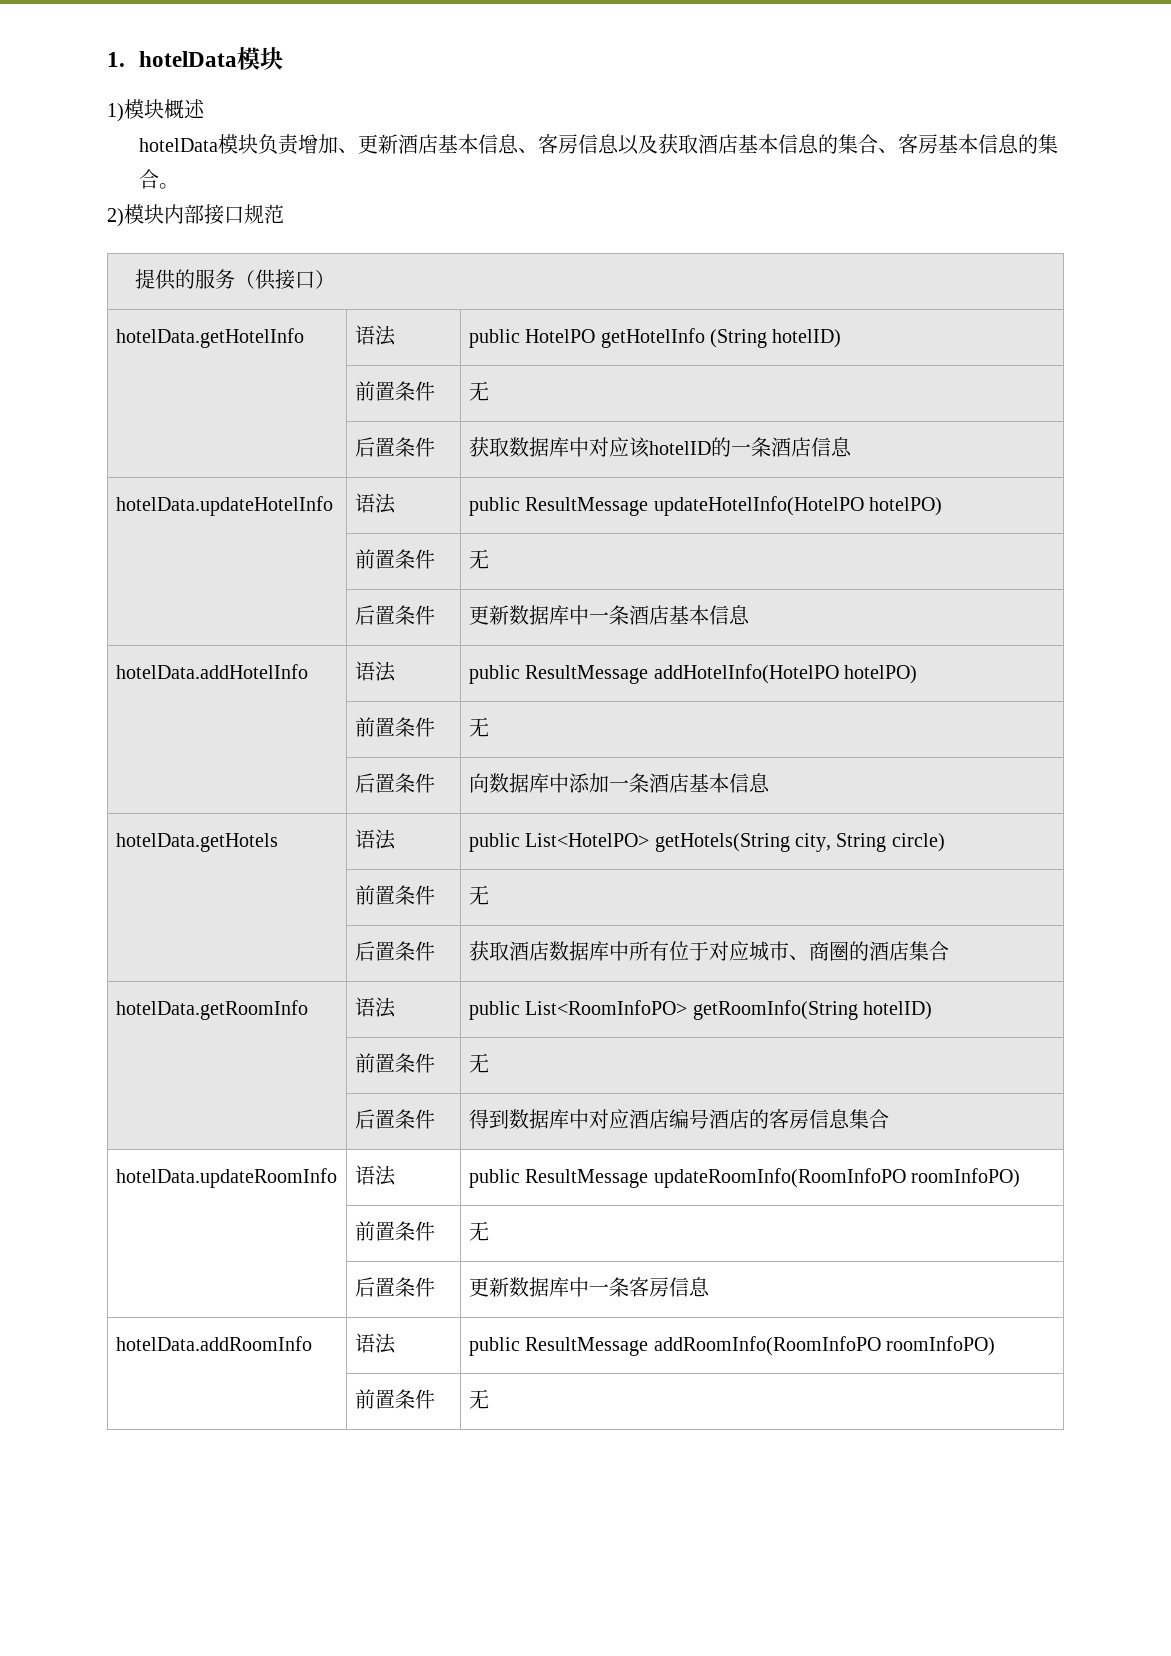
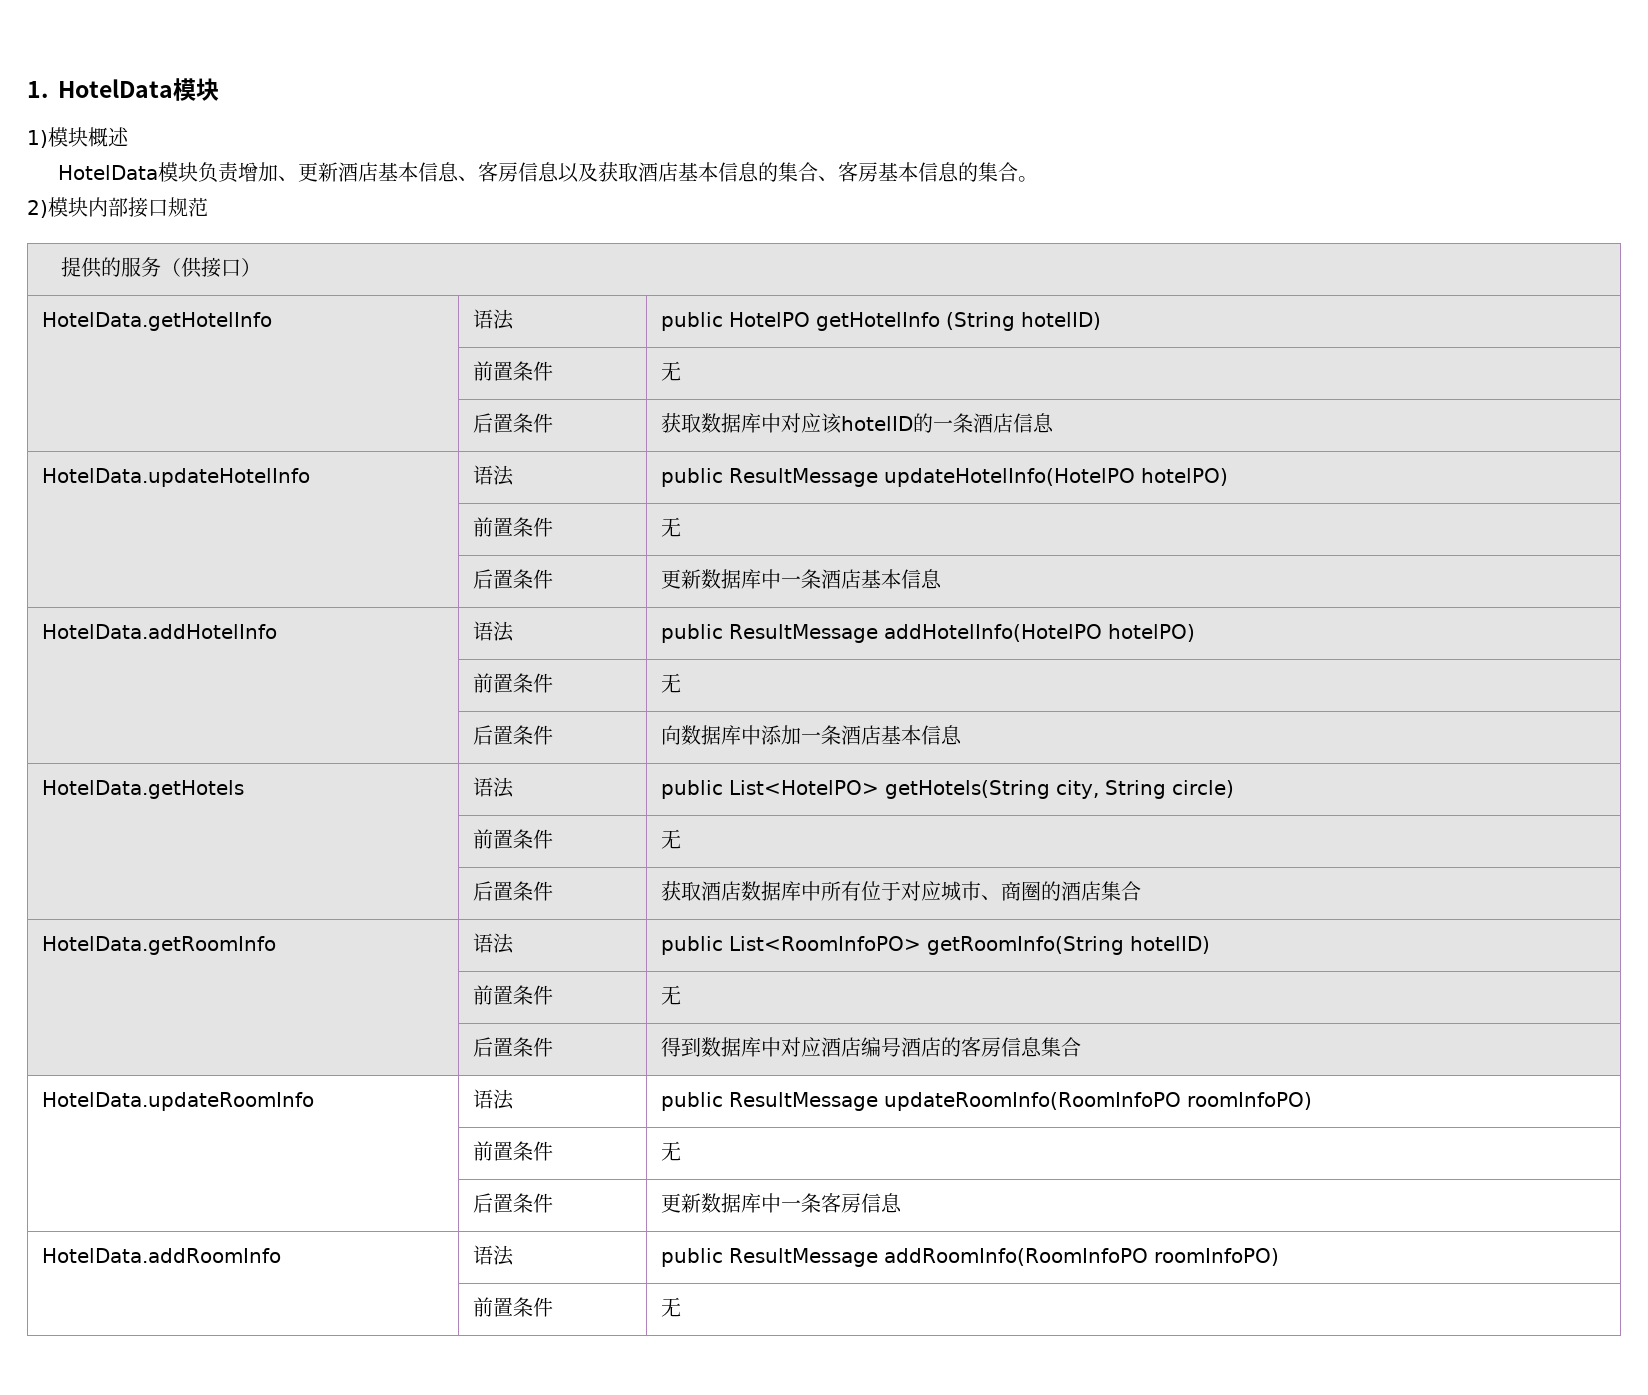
- 1. hotelData模块
+ 1. HotelData模块
- hotelData模块负责增加、更新酒店基本信息、客房信息以及获取酒店基本信息的集合、客房基本信息的集合。
+ HotelData模块负责增加、更新酒店基本信息、客房信息以及获取酒店基本信息的集合、客房基本信息的集合。
- hotelData.getHotelInfo | 语法 | public HotelPO getHotelInfo (String hotelID)
+ HotelData.getHotelInfo | 语法 | public HotelPO getHotelInfo (String hotelID)
- hotelData.updateHotelInfo | 语法 | public ResultMessage updateHotelInfo(HotelPO hotelPO)
+ HotelData.updateHotelInfo | 语法 | public ResultMessage updateHotelInfo(HotelPO hotelPO)
- hotelData.addHotelInfo | 语法 | public ResultMessage addHotelInfo(HotelPO hotelPO)
+ HotelData.addHotelInfo | 语法 | public ResultMessage addHotelInfo(HotelPO hotelPO)
- hotelData.getHotels | 语法 | public List<HotelPO> getHotels(String city, String circle)
+ HotelData.getHotels | 语法 | public List<HotelPO> getHotels(String city, String circle)
- hotelData.getRoomInfo | 语法 | public List<RoomInfoPO> getRoomInfo(String hotelID)
+ HotelData.getRoomInfo | 语法 | public List<RoomInfoPO> getRoomInfo(String hotelID)
- hotelData.updateRoomInfo | 语法 | public ResultMessage updateRoomInfo(RoomInfoPO roomInfoPO)
+ HotelData.updateRoomInfo | 语法 | public ResultMessage updateRoomInfo(RoomInfoPO roomInfoPO)
- hotelData.addRoomInfo | 语法 | public ResultMessage addRoomInfo(RoomInfoPO roomInfoPO)
+ HotelData.addRoomInfo | 语法 | public ResultMessage addRoomInfo(RoomInfoPO roomInfoPO)

